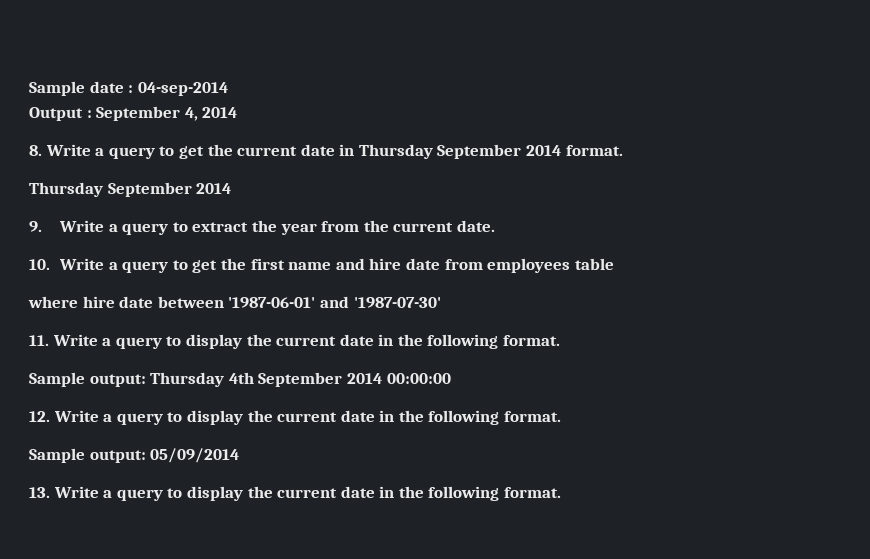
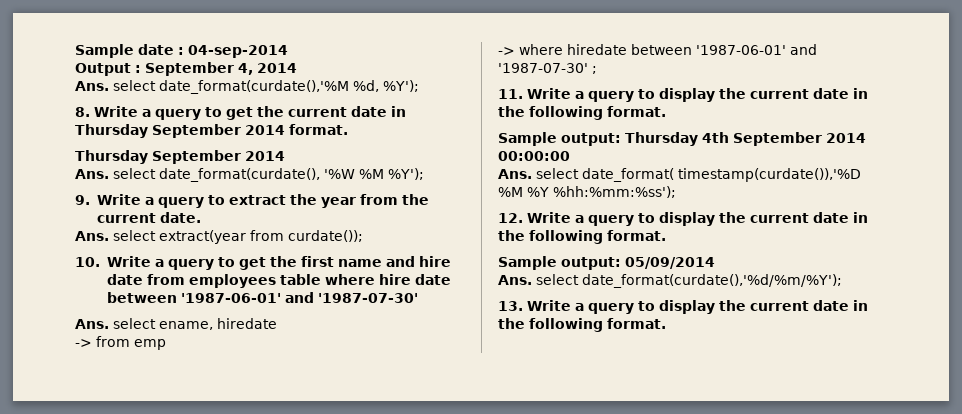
+ Ans. select date_format(curdate(),'%M %d, %Y');
+ Ans. select date_format(curdate(), '%W %M %Y');
+ Ans. select extract(year from curdate());
- 10. Write a query to get the first name and hire date from employees table
- where hire date between '1987-06-01' and '1987-07-30'
+ 10. Write a query to get the first name and hire date from employees table where hire date between '1987-06-01' and '1987-07-30'
+ Ans. select ename, hiredate
+ -> from emp
+ -> where hiredate between '1987-06-01' and '1987-07-30' ;
+ Ans. select date_format( timestamp(curdate()),'%D %M %Y %hh:%mm:%ss');
+ Ans. select date_format(curdate(),'%d/%m/%Y');

